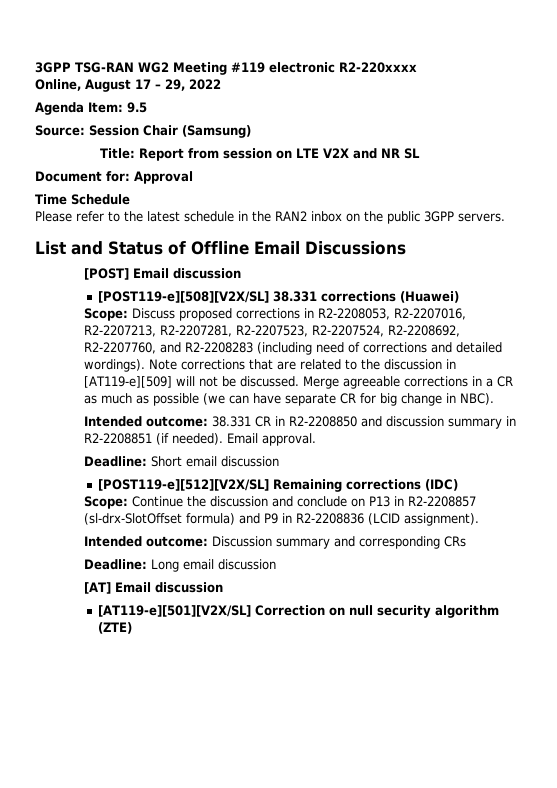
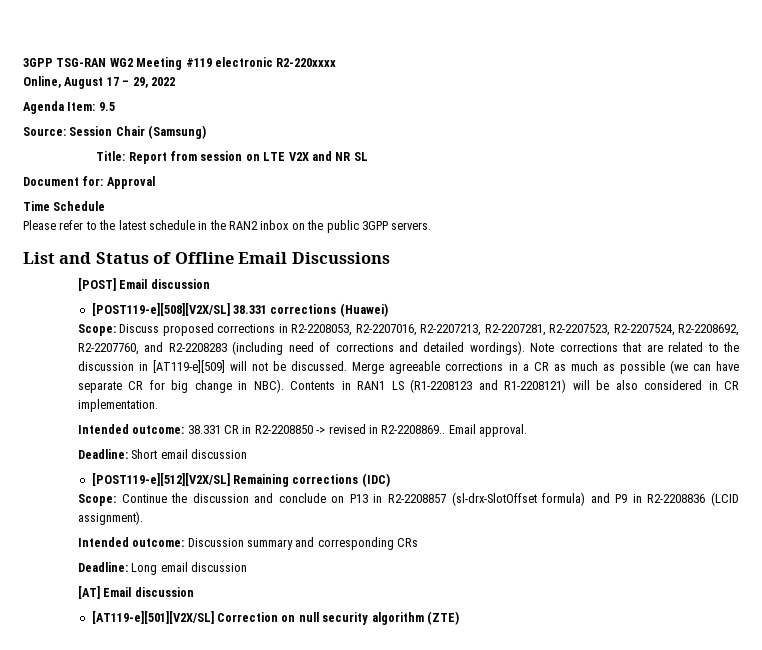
+ Contents in RAN1 LS (R1-2208123 and R1-2208121) will be also considered in CR implementation.
- Intended outcome: 38.331 CR in R2-2208850 and discussion summary in R2-2208851 (if needed).
+ Intended outcome: 38.331 CR in R2-2208850 -> revised in R2-2208869..

